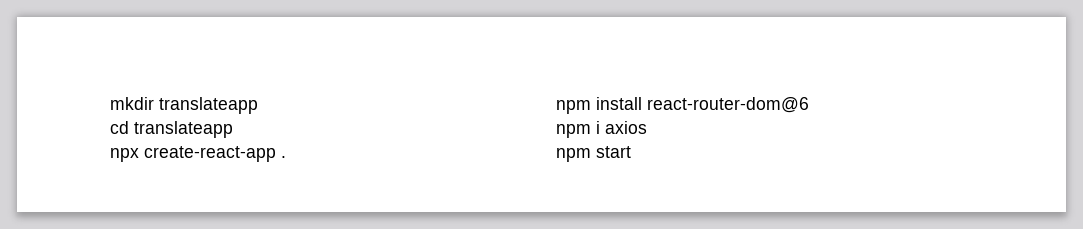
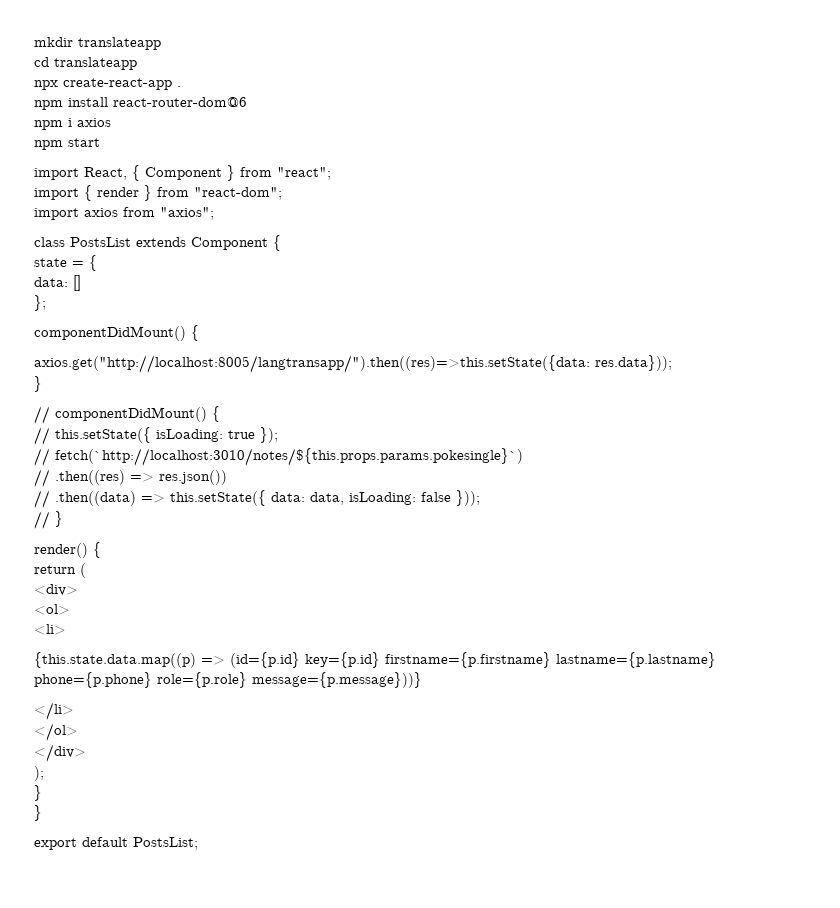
+ import React, { Component } from "react";
+ import { render } from "react-dom";
+ import axios from "axios";
+ class PostsList extends Component {
+ state = {
+ data: []
+ };
+ componentDidMount() {
+ axios.get("http://localhost:8005/langtransapp/").then((res)=>this.setState({data: res.data}));
+ }
+ // componentDidMount() {
+ // this.setState({ isLoading: true });
+ // fetch(`http://localhost:3010/notes/${this.props.params.pokesingle}`)
+ // .then((res) => res.json())
+ // .then((data) => this.setState({ data: data, isLoading: false }));
+ // }
+ render() {
+ return (
+ <div>
+ <ol>
+ <li>
+ {this.state.data.map((p) => (id={p.id} key={p.id} firstname={p.firstname} lastname={p.lastname} phone={p.phone} role={p.role} message={p.message}))}
+ </li>
+ </ol>
+ </div>
+ );
+ }
+ }
+ export default PostsList;

